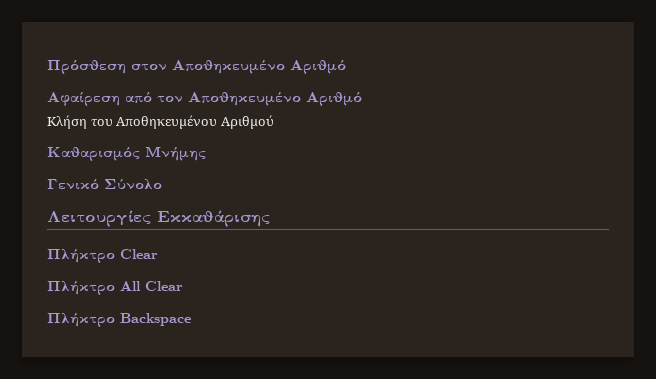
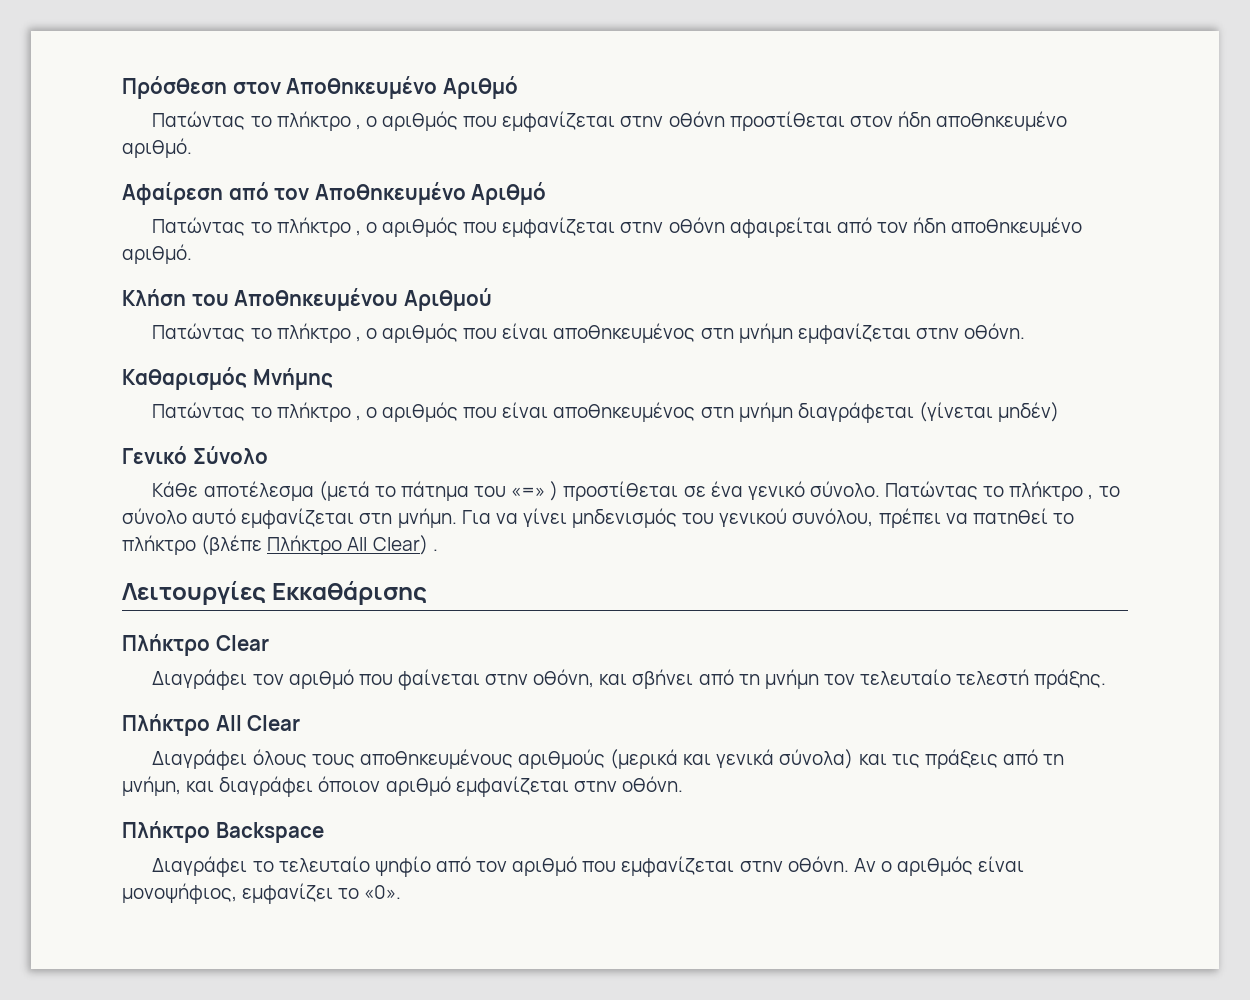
+ Πατώντας το πλήκτρο , ο αριθμός που εμφανίζεται στην οθόνη προστίθεται στον ήδη αποθηκευμένο αριθμό.
+ Πατώντας το πλήκτρο , ο αριθμός που εμφανίζεται στην οθόνη αφαιρείται από τον ήδη αποθηκευμένο αριθμό.
  Κλήση του Αποθηκευμένου Αριθμού
+ Πατώντας το πλήκτρο , ο αριθμός που είναι αποθηκευμένος στη μνήμη εμφανίζεται στην οθόνη.
  Καθαρισμός Μνήμης
+ Πατώντας το πλήκτρο , ο αριθμός που είναι αποθηκευμένος στη μνήμη διαγράφεται (γίνεται μηδέν)
  Γενικό Σύνολο
+ Κάθε αποτέλεσμα (μετά το πάτημα του «=» ) προστίθεται σε ένα γενικό σύνολο. Πατώντας το πλήκτρο , το σύνολο αυτό εμφανίζεται στη μνήμη. Για να γίνει μηδενισμός του γενικού συνόλου, πρέπει να πατηθεί το πλήκτρο (βλέπε Πλήκτρο All Clear) .
  Λειτουργίες Εκκαθάρισης
  Πλήκτρο Clear
+ Διαγράφει τον αριθμό που φαίνεται στην οθόνη, και σβήνει από τη μνήμη τον τελευταίο τελεστή πράξης.
  Πλήκτρο All Clear
+ Διαγράφει όλους τους αποθηκευμένους αριθμούς (μερικά και γενικά σύνολα) και τις πράξεις από τη μνήμη, και διαγράφει όποιον αριθμό εμφανίζεται στην οθόνη.
  Πλήκτρο Backspace
+ Διαγράφει το τελευταίο ψηφίο από τον αριθμό που εμφανίζεται στην οθόνη. Αν ο αριθμός είναι μονοψήφιος, εμφανίζει το «0».

